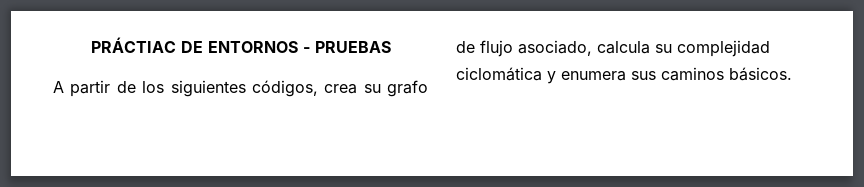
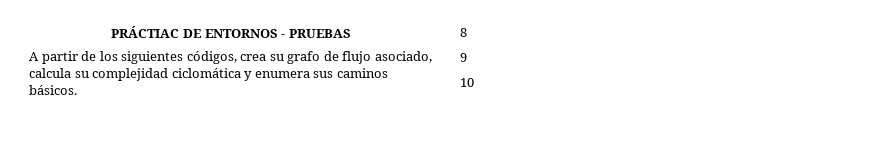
+ 8
+ 9
+ 10

